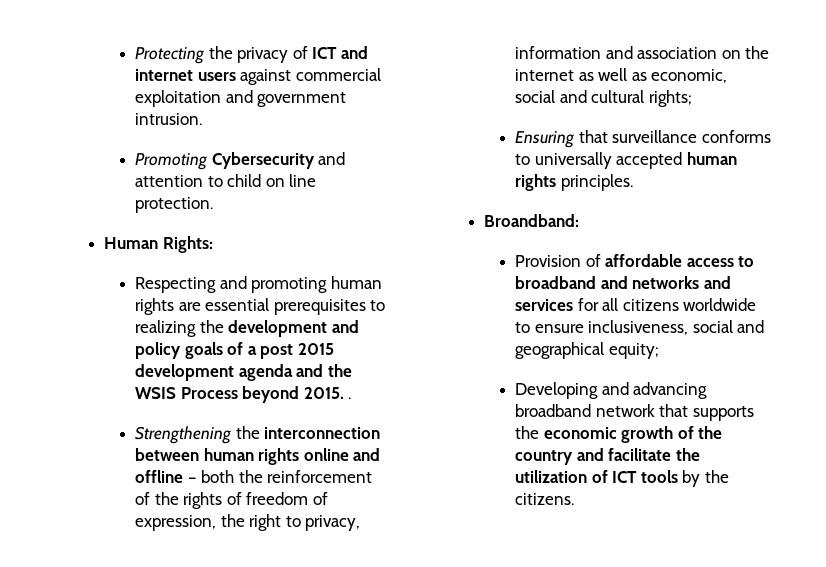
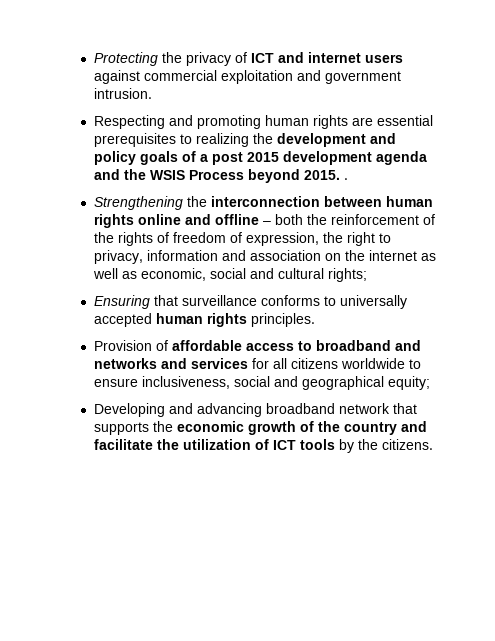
- Promoting Cybersecurity and attention to child on line protection.
- Human Rights:
- Broandband:

